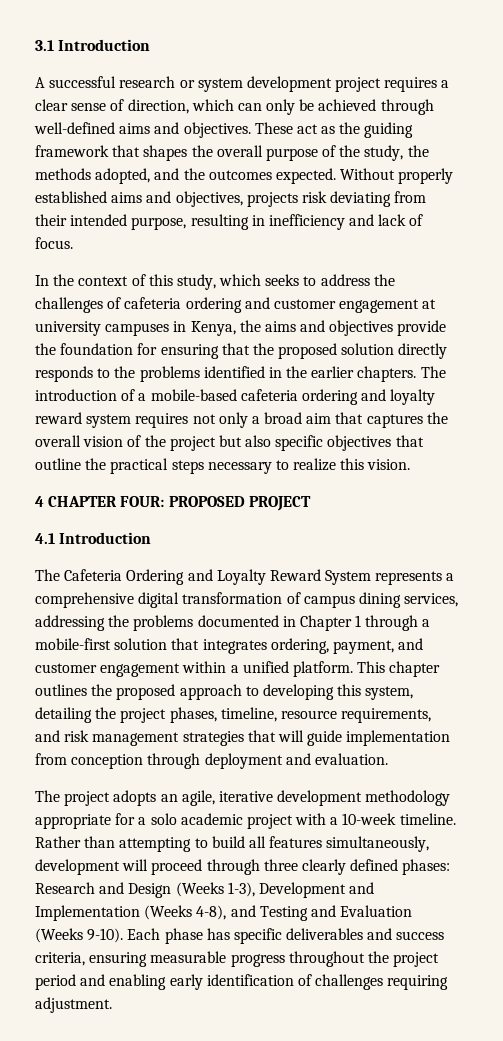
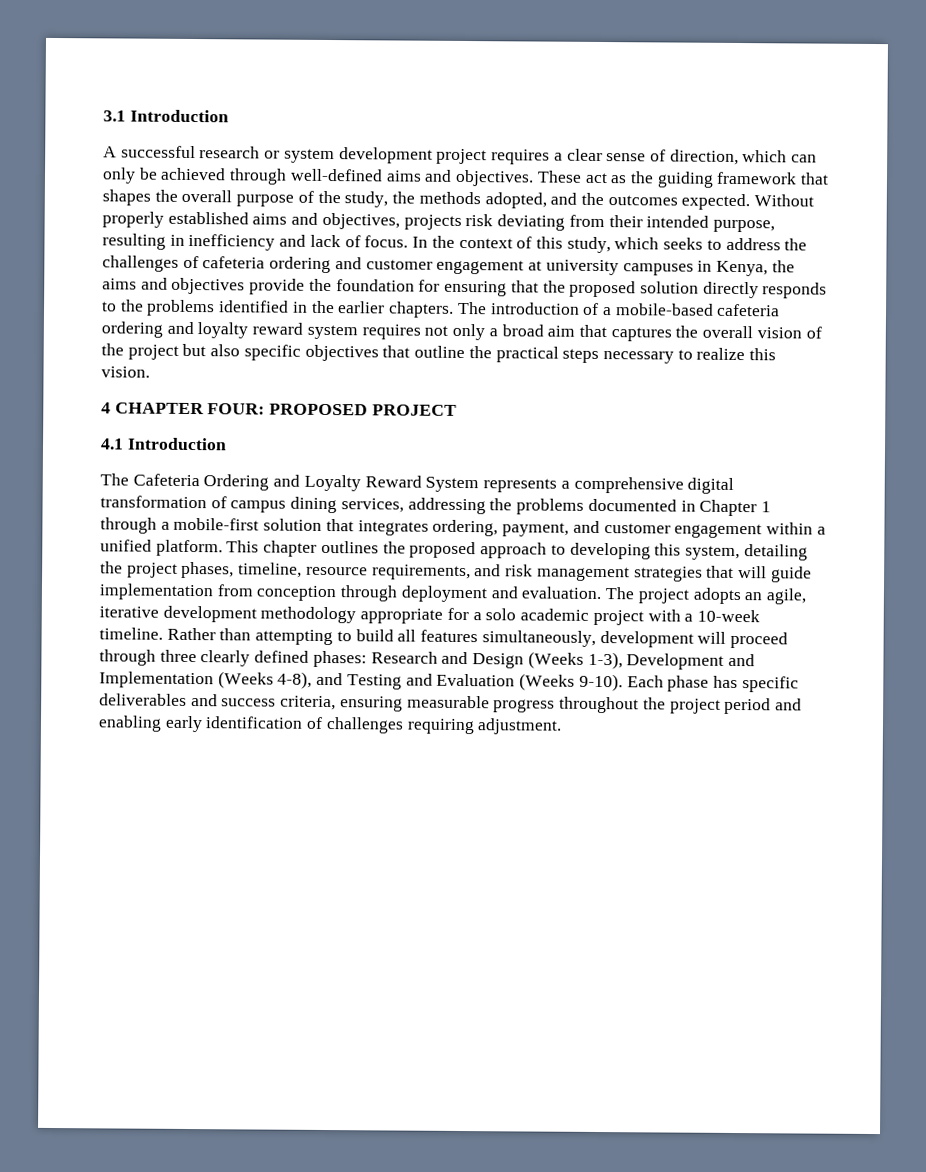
- Without properly established aims and objectives, projects risk deviating from their intended purpose, resulting in inefficiency and lack of focus.
- In the context of this study, which seeks to address the challenges of cafeteria ordering and customer engagement at university campuses in Kenya, the aims and objectives provide the foundation for ensuring that the proposed solution directly responds to the problems identified in the earlier chapters.
+ Without properly established aims and objectives, projects risk deviating from their intended purpose, resulting in inefficiency and lack of focus. In the context of this study, which seeks to address the challenges of cafeteria ordering and customer engagement at university campuses in Kenya, the aims and objectives provide the foundation for ensuring that the proposed solution directly responds to the problems identified in the earlier chapters.
- This chapter outlines the proposed approach to developing this system, detailing the project phases, timeline, resource requirements, and risk management strategies that will guide implementation from conception through deployment and evaluation.
- The project adopts an agile, iterative development methodology appropriate for a solo academic project with a 10-week timeline.
+ This chapter outlines the proposed approach to developing this system, detailing the project phases, timeline, resource requirements, and risk management strategies that will guide implementation from conception through deployment and evaluation. The project adopts an agile, iterative development methodology appropriate for a solo academic project with a 10-week timeline.

